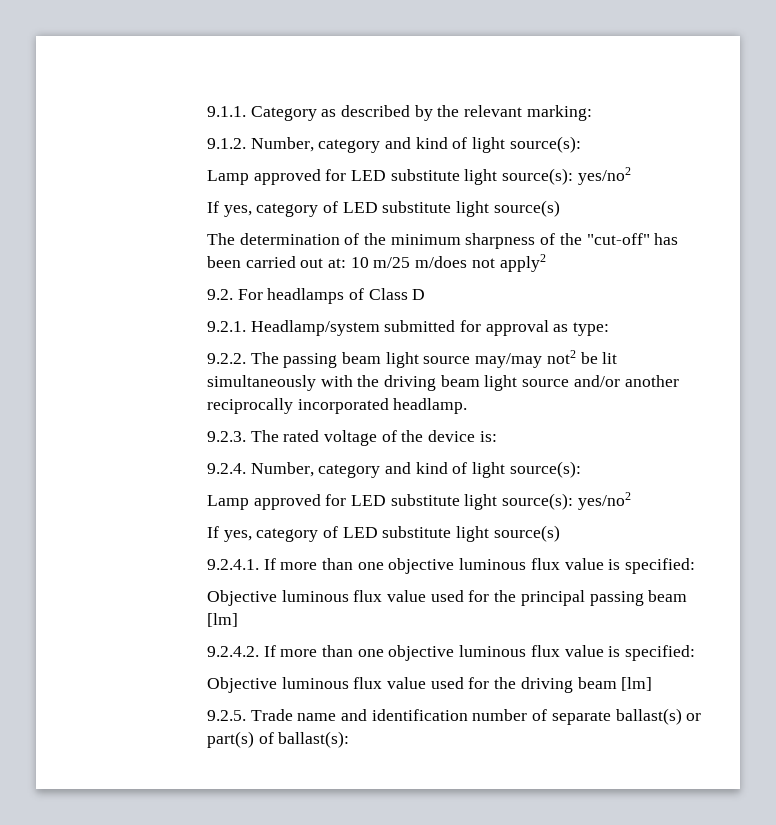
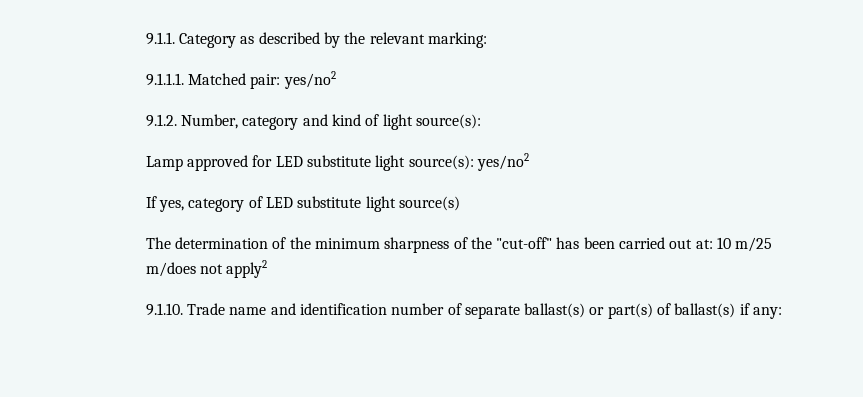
+ 9.1.1.1. Matched pair: yes/no2
- 9.2. For headlamps of Class D
- 9.2.1. Headlamp/system submitted for approval as type:
- 9.2.2. The passing beam light source may/may not2 be lit simultaneously with the driving beam light source and/or another reciprocally incorporated headlamp.
- 9.2.3. The rated voltage of the device is:
- 9.2.4. Number, category and kind of light source(s):
- Lamp approved for LED substitute light source(s): yes/no2
- If yes, category of LED substitute light source(s)
- 9.2.4.1. If more than one objective luminous flux value is specified:
- Objective luminous flux value used for the principal passing beam [lm]
- 9.2.4.2. If more than one objective luminous flux value is specified:
- Objective luminous flux value used for the driving beam [lm]
- 9.2.5. Trade name and identification number of separate ballast(s) or part(s) of ballast(s):
+ 9.1.10. Trade name and identification number of separate ballast(s) or part(s) of ballast(s) if any:

